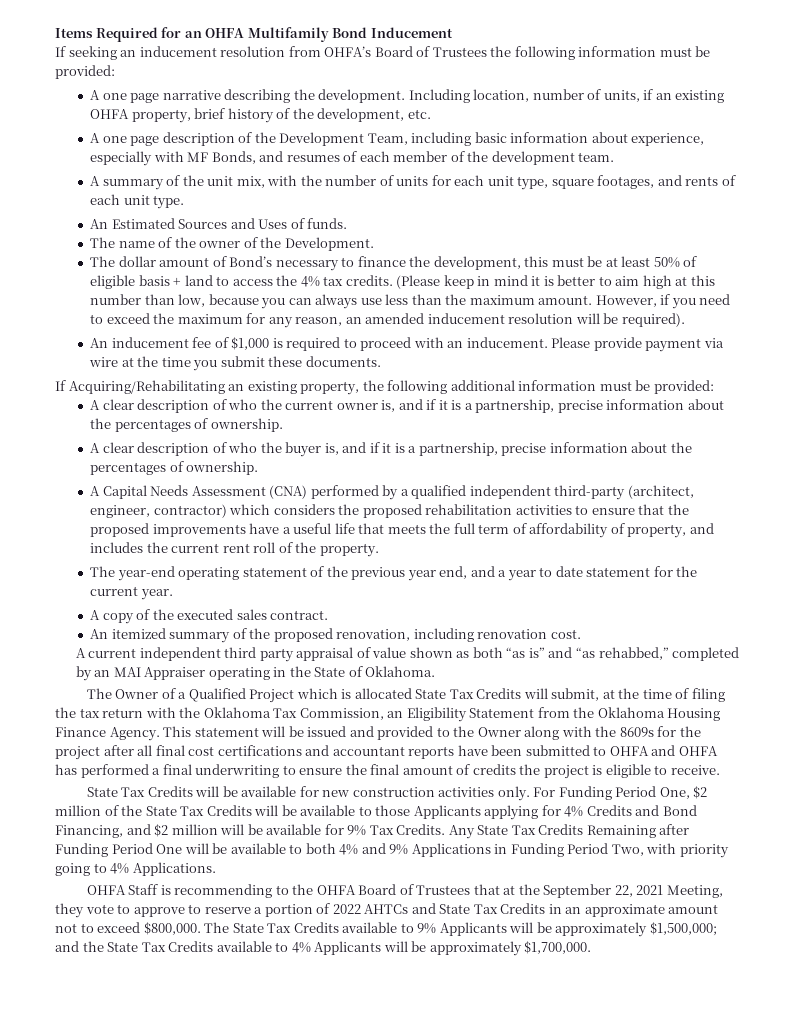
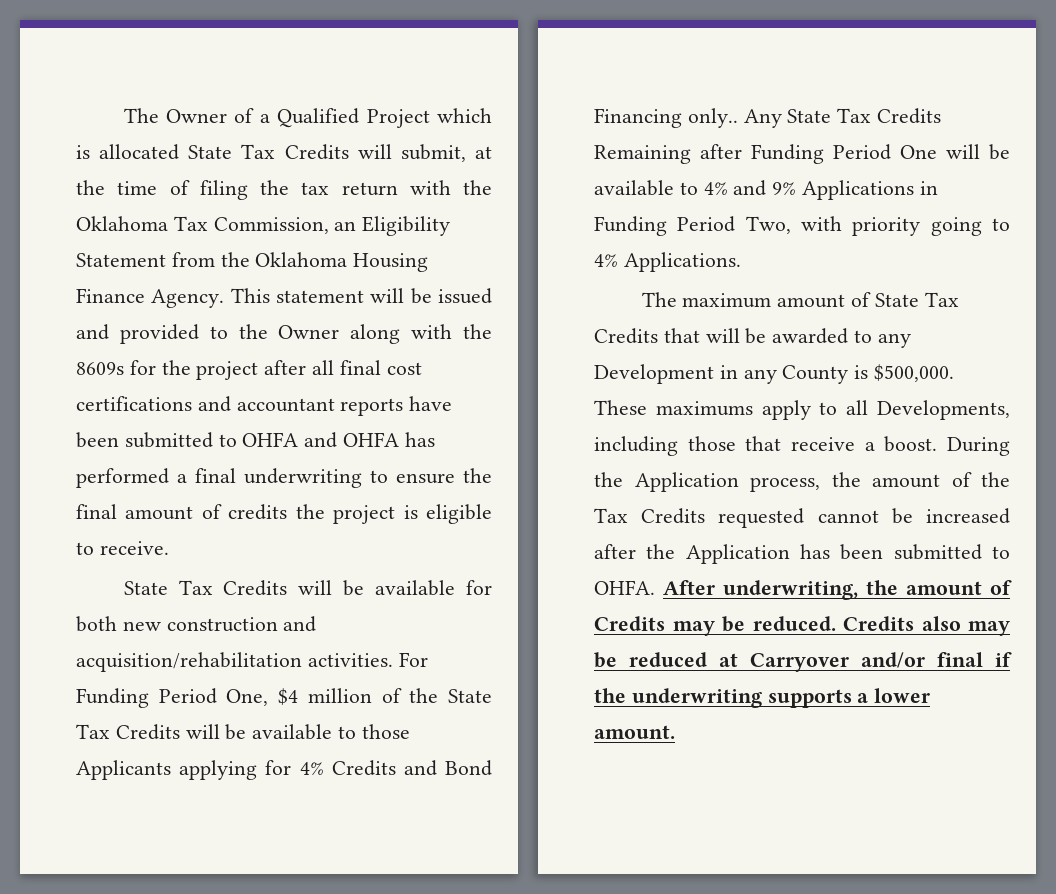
- Items Required for an OHFA Multifamily Bond Inducement
- If seeking an inducement resolution from OHFA’s Board of Trustees the following information must be provided:
- A one page narrative describing the development. Including location, number of units, if an existing OHFA property, brief history of the development, etc.
- A one page description of the Development Team, including basic information about experience, especially with MF Bonds, and resumes of each member of the development team.
- A summary of the unit mix, with the number of units for each unit type, square footages, and rents of each unit type.
- An Estimated Sources and Uses of funds.
- The name of the owner of the Development.
- The dollar amount of Bond’s necessary to finance the development, this must be at least 50% of eligible basis + land to access the 4% tax credits. (Please keep in mind it is better to aim high at this number than low, because you can always use less than the maximum amount. However, if you need to exceed the maximum for any reason, an amended inducement resolution will be required).
- An inducement fee of $1,000 is required to proceed with an inducement. Please provide payment via wire at the time you submit these documents.
- If Acquiring/Rehabilitating an existing property, the following additional information must be provided:
- A clear description of who the current owner is, and if it is a partnership, precise information about the percentages of ownership.
- A clear description of who the buyer is, and if it is a partnership, precise information about the percentages of ownership.
- A Capital Needs Assessment (CNA) performed by a qualified independent third-party (architect, engineer, contractor) which considers the proposed rehabilitation activities to ensure that the proposed improvements have a useful life that meets the full term of affordability of property, and includes the current rent roll of the property.
- The year-end operating statement of the previous year end, and a year to date statement for the current year.
- A copy of the executed sales contract.
- An itemized summary of the proposed renovation, including renovation cost.
- A current independent third party appraisal of value shown as both “as is” and “as rehabbed,” completed by an MAI Appraiser operating in the State of Oklahoma.
- State Tax Credits will be available for new construction activities only.
+ State Tax Credits will be available for both new construction and acquisition/rehabilitation activities.
- For Funding Period One, $2 million of the State Tax Credits will be available to those Applicants applying for 4% Credits and Bond Financing, and $2 million will be available for 9% Tax Credits.
+ For Funding Period One, $4 million of the State Tax Credits will be available to those Applicants applying for 4% Credits and Bond Financing only..
- Any State Tax Credits Remaining after Funding Period One will be available to both 4% and 9% Applications in Funding Period Two, with priority going to 4% Applications.
+ Any State Tax Credits Remaining after Funding Period One will be available to 4% and 9% Applications in Funding Period Two, with priority going to 4% Applications.
- OHFA Staff is recommending to the OHFA Board of Trustees that at the September 22, 2021 Meeting, they vote to approve to reserve a portion of 2022 AHTCs and State Tax Credits in an approximate amount not to exceed $800,000. The State Tax Credits available to 9% Applicants will be approximately $1,500,000; and the State Tax Credits available to 4% Applicants will be approximately $1,700,000.
+ The maximum amount of State Tax Credits that will be awarded to any Development in any County is $500,000. These maximums apply to all Developments, including those that receive a boost. During the Application process, the amount of the Tax Credits requested cannot be increased after the Application has been submitted to OHFA. After underwriting, the amount of Credits may be reduced. Credits also may be reduced at Carryover and/or final if the underwriting supports a lower amount.

